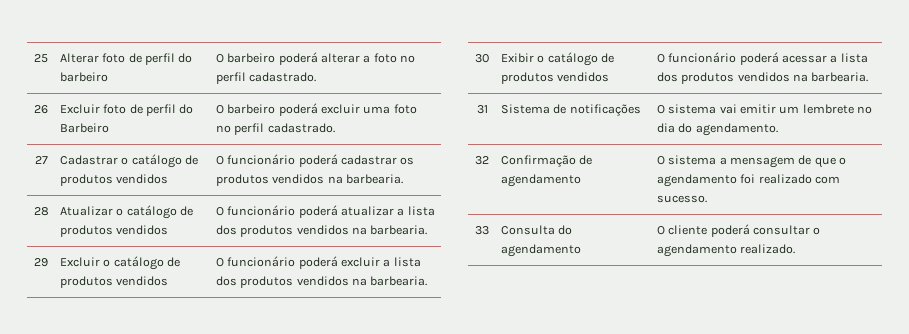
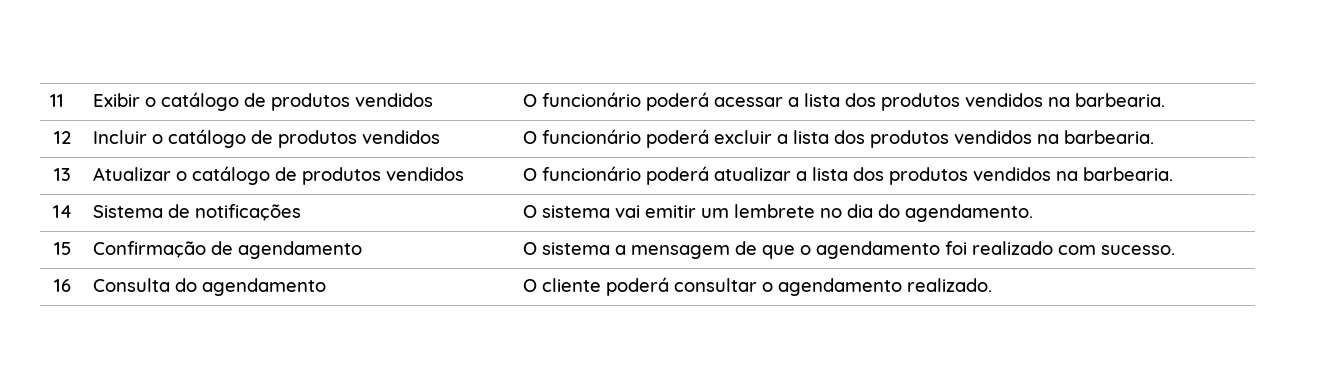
- 25 | Alterar foto de perfil do barbeiro | O barbeiro poderá alterar a foto no perfil cadastrado.
- 26 | Excluir foto de perfil do Barbeiro | O barbeiro poderá excluir uma foto no perfil cadastrado.
- 27 | Cadastrar o catálogo de produtos vendidos | O funcionário poderá cadastrar os produtos vendidos na barbearia.
- 28 | Atualizar o catálogo de produtos vendidos | O funcionário poderá atualizar a lista dos produtos vendidos na barbearia.
+ 11 | Exibir o catálogo de produtos vendidos | O funcionário poderá acessar a lista dos produtos vendidos na barbearia.
+ 12 | Incluir o catálogo de produtos vendidos | O funcionário poderá excluir a lista dos produtos vendidos na barbearia.
+ 13 | Atualizar o catálogo de produtos vendidos | O funcionário poderá atualizar a lista dos produtos vendidos na barbearia.
- 29 | Excluir o catálogo de produtos vendidos | O funcionário poderá excluir a lista dos produtos vendidos na barbearia.
- 30 | Exibir o catálogo de produtos vendidos | O funcionário poderá acessar a lista dos produtos vendidos na barbearia.
- 31 | Sistema de notificações | O sistema vai emitir um lembrete no dia do agendamento.
+ 14 | Sistema de notificações | O sistema vai emitir um lembrete no dia do agendamento.
- 32 | Confirmação de agendamento | O sistema a mensagem de que o agendamento foi realizado com sucesso.
+ 15 | Confirmação de agendamento | O sistema a mensagem de que o agendamento foi realizado com sucesso.
- 33 | Consulta do agendamento | O cliente poderá consultar o agendamento realizado.
+ 16 | Consulta do agendamento | O cliente poderá consultar o agendamento realizado.

